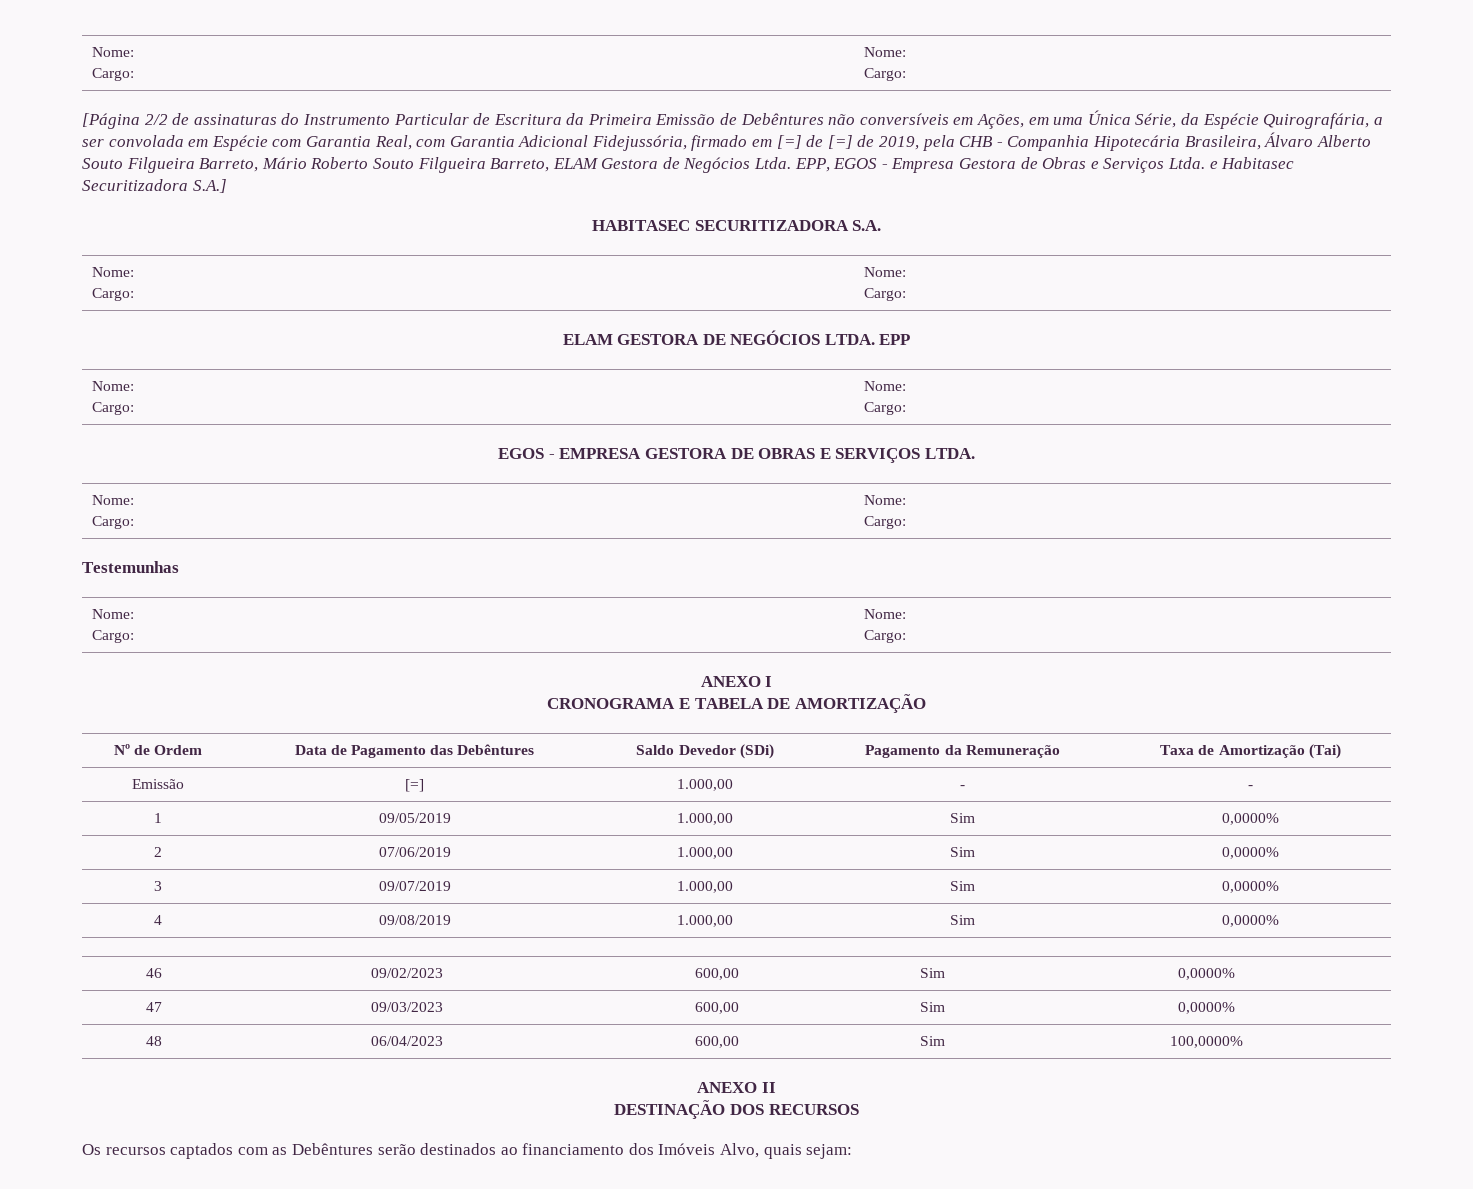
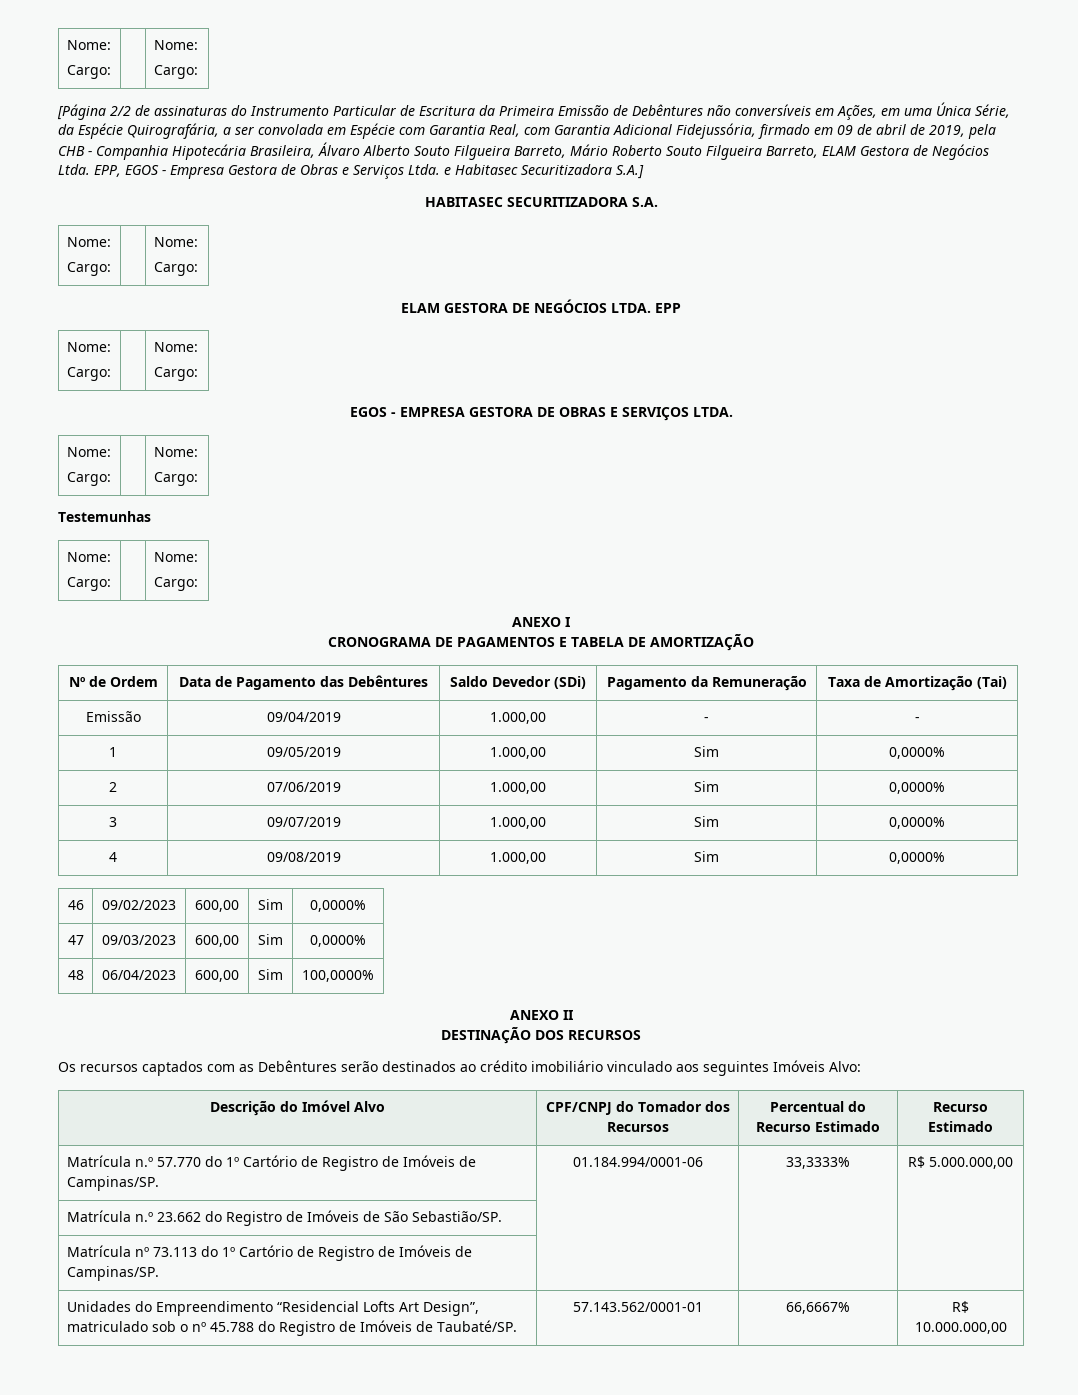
- [Página 2/2 de assinaturas do Instrumento Particular de Escritura da Primeira Emissão de Debêntures não conversíveis em Ações, em uma Única Série, da Espécie Quirografária, a ser convolada em Espécie com Garantia Real, com Garantia Adicional Fidejussória, firmado em [=] de [=] de 2019, pela CHB - Companhia Hipotecária Brasileira, Álvaro Alberto Souto Filgueira Barreto, Mário Roberto Souto Filgueira Barreto, ELAM Gestora de Negócios Ltda.
+ [Página 2/2 de assinaturas do Instrumento Particular de Escritura da Primeira Emissão de Debêntures não conversíveis em Ações, em uma Única Série, da Espécie Quirografária, a ser convolada em Espécie com Garantia Real, com Garantia Adicional Fidejussória, firmado em 09 de abril de 2019, pela CHB - Companhia Hipotecária Brasileira, Álvaro Alberto Souto Filgueira Barreto, Mário Roberto Souto Filgueira Barreto, ELAM Gestora de Negócios Ltda.
- CRONOGRAMA E TABELA DE AMORTIZAÇÃO
+ CRONOGRAMA DE PAGAMENTOS E TABELA DE AMORTIZAÇÃO
- Emissão | [=] | 1.000,00 | - | -
+ Emissão | 09/04/2019 | 1.000,00 | - | -
- Os recursos captados com as Debêntures serão destinados ao financiamento dos Imóveis Alvo, quais sejam:
+ Os recursos captados com as Debêntures serão destinados ao crédito imobiliário vinculado aos seguintes Imóveis Alvo:
+ Descrição do Imóvel Alvo | CPF/CNPJ do Tomador dos Recursos | Percentual do Recurso Estimado | Recurso Estimado
+ Matrícula n.º 57.770 do 1º Cartório de Registro de Imóveis de Campinas/SP. | 01.184.994/0001-06 | 33,3333% | R$ 5.000.000,00
+ Matrícula n.º 23.662 do Registro de Imóveis de São Sebastião/SP. | | |
+ Matrícula nº 73.113 do 1º Cartório de Registro de Imóveis de Campinas/SP. | | |
+ Unidades do Empreendimento “Residencial Lofts Art Design”, matriculado sob o nº 45.788 do Registro de Imóveis de Taubaté/SP. | 57.143.562/0001-01 | 66,6667% | R$ 10.000.000,00

